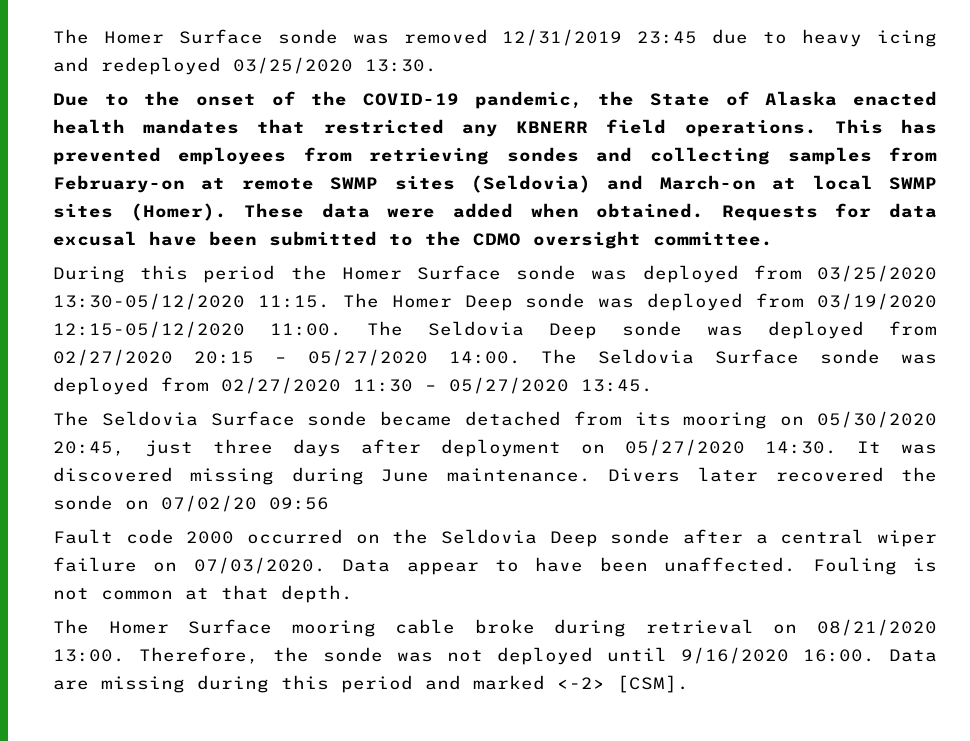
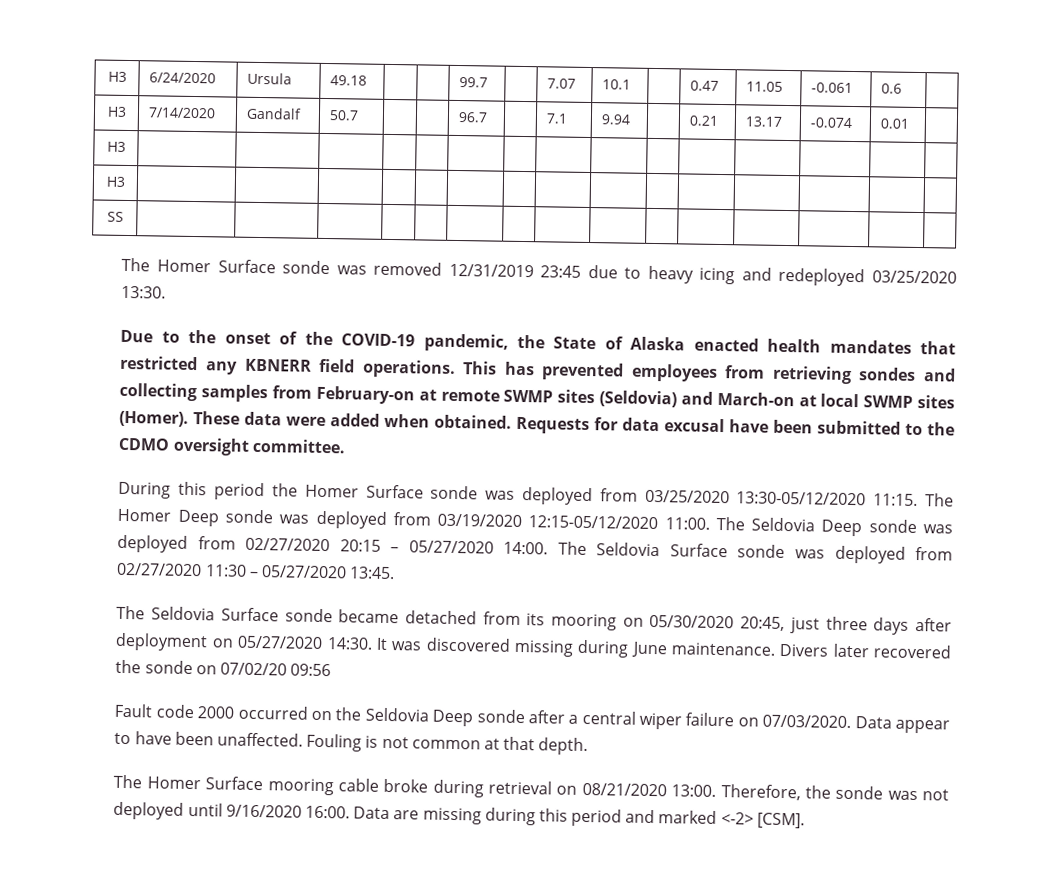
+ H3 | 6/24/2020 | Ursula | 49.18 | | | 99.7 | | 7.07 | 10.1 | | 0.47 | 11.05 | -0.061 | 0.6 |
+ H3 | 7/14/2020 | Gandalf | 50.7 | | | 96.7 | | 7.1 | 9.94 | | 0.21 | 13.17 | -0.074 | 0.01 |
+ H3 | | | | | | | | | | | | | | |
+ H3 | | | | | | | | | | | | | | |
+ SS | | | | | | | | | | | | | | |

